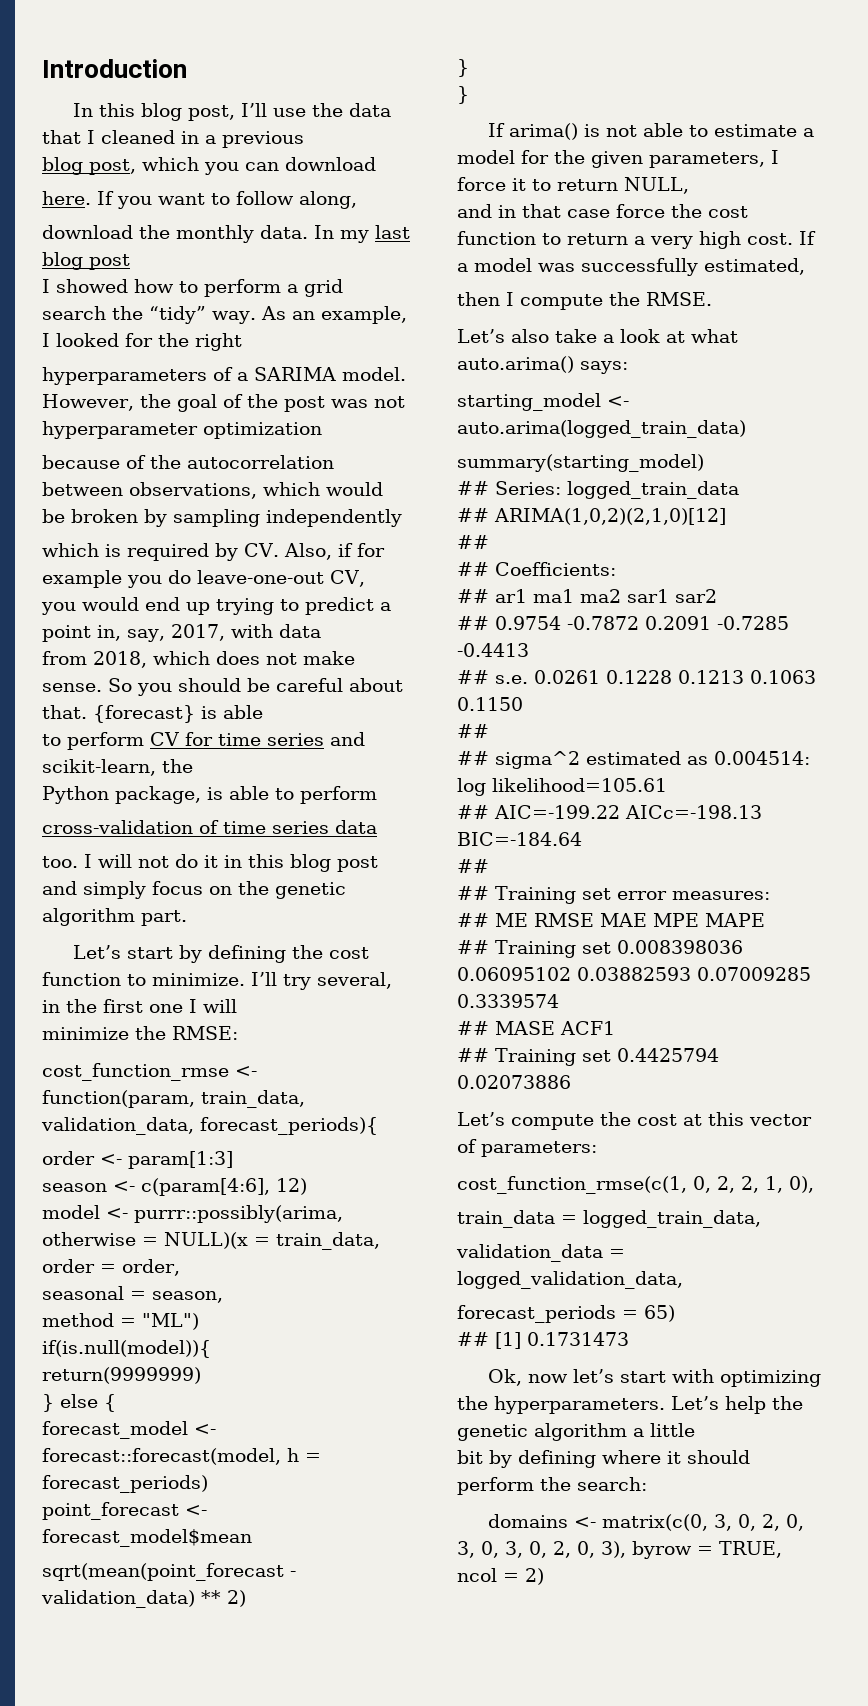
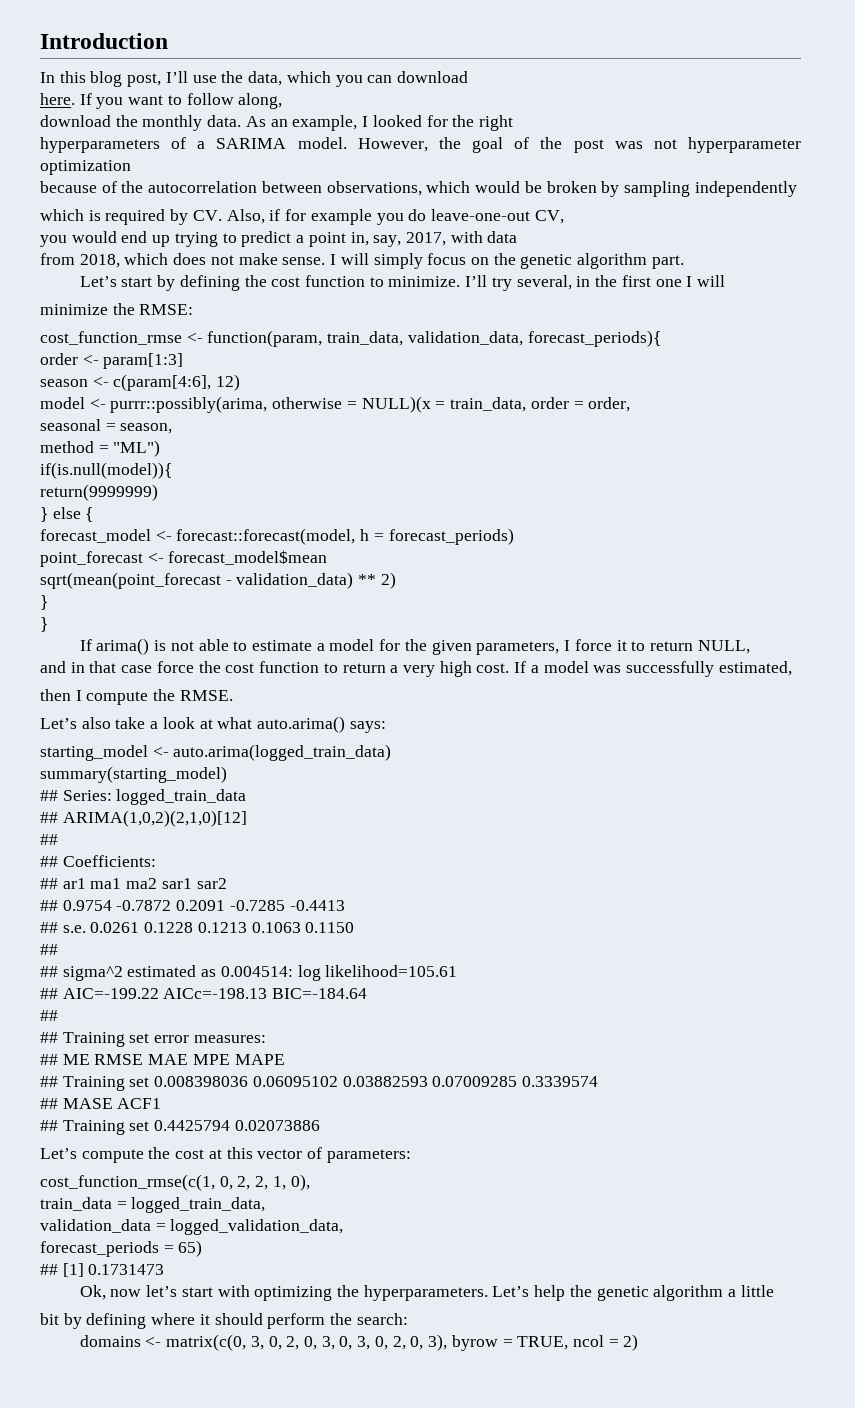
- In this blog post, I’ll use the data that I cleaned in a previous
- blog post, which you can download
+ In this blog post, I’ll use the data, which you can download
- In my last blog post
- I showed how to perform a grid search the “tidy” way.
- So you should be careful about that. {forecast} is able
- to perform CV for time series and scikit-learn, the
- Python package, is able to perform
- cross-validation of time series data
- too. I will not do it in this blog post and simply focus on the genetic algorithm part.
+ I will simply focus on the genetic algorithm part.

